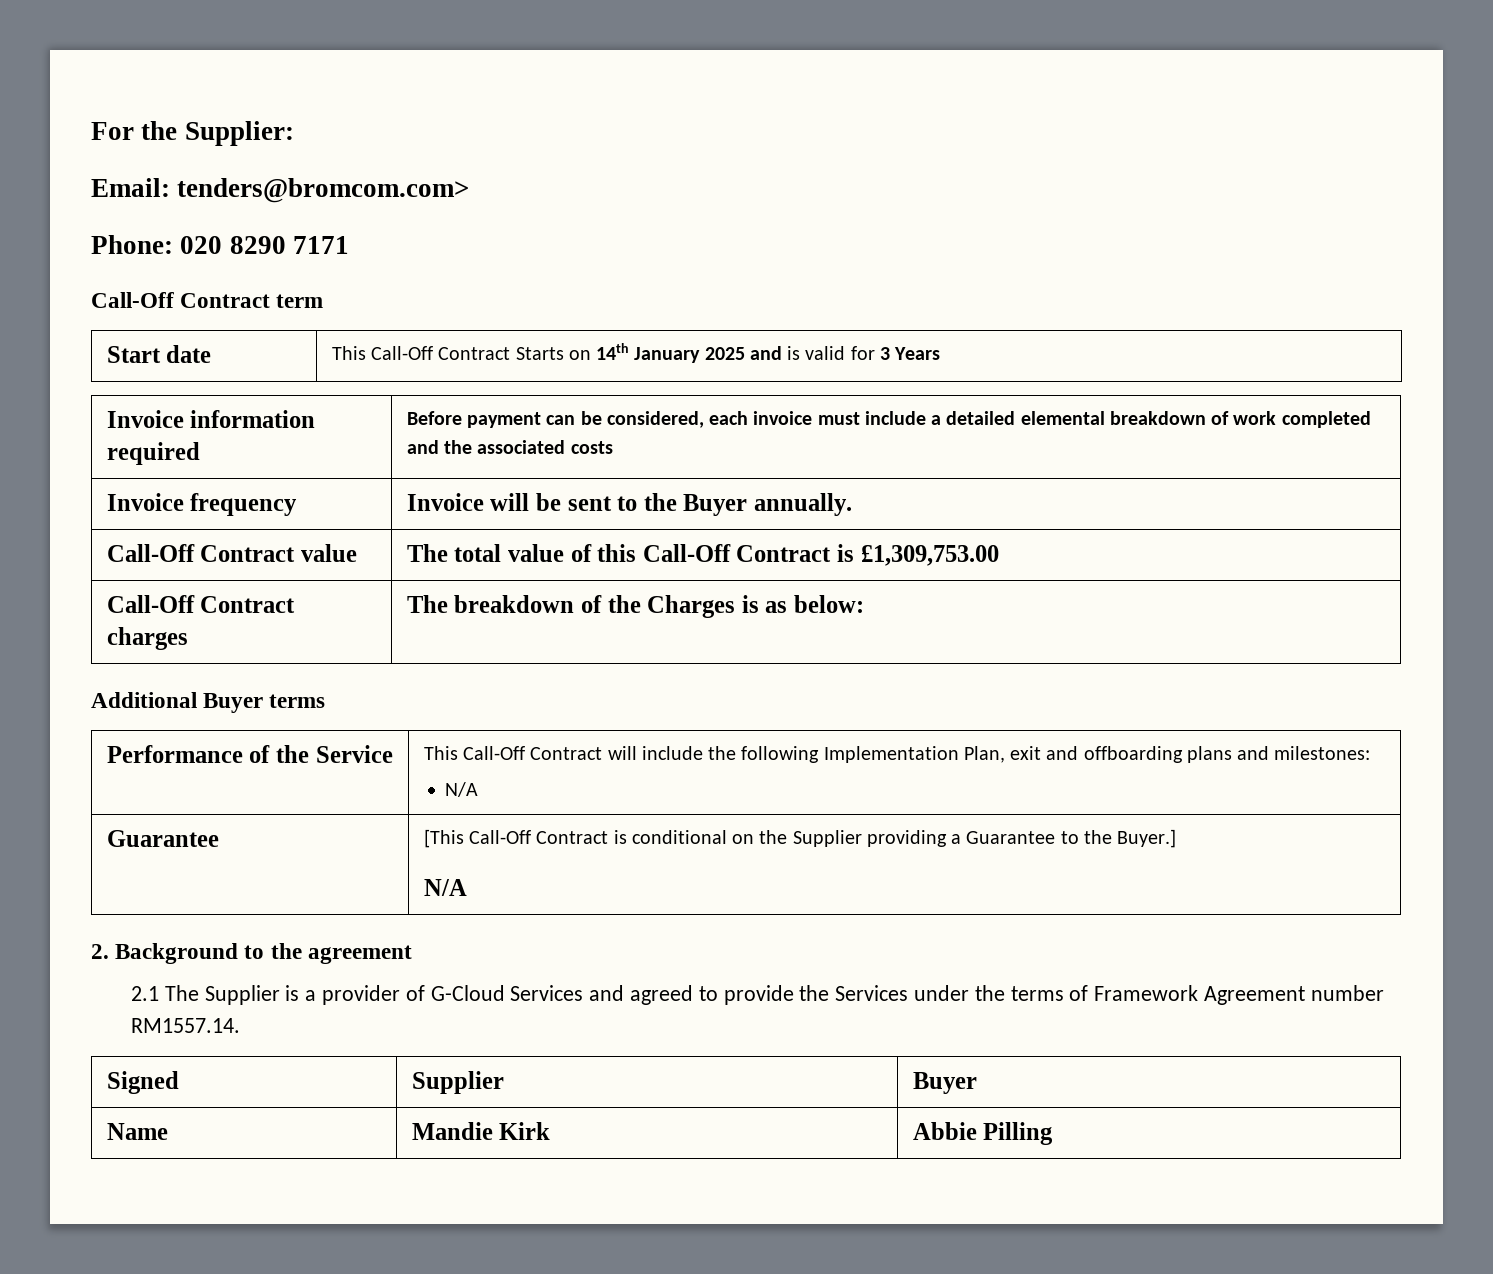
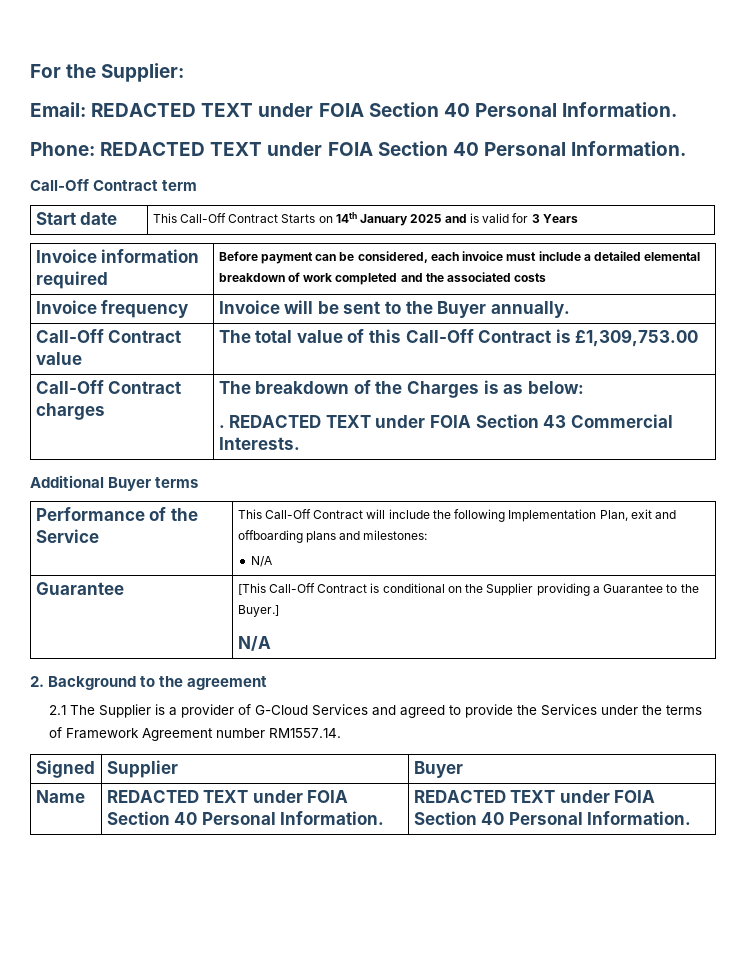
- Email: tenders@bromcom.com>
- Phone: 020 8290 7171
+ Email: REDACTED TEXT under FOIA Section 40 Personal Information.
+ Phone: REDACTED TEXT under FOIA Section 40 Personal Information.
  Call-Off Contract charges | The breakdown of the Charges is as below:
+ . REDACTED TEXT under FOIA Section 43 Commercial Interests.
- Name | Mandie Kirk | Abbie Pilling
+ Name | REDACTED TEXT under FOIA Section 40 Personal Information. | REDACTED TEXT under FOIA Section 40 Personal Information.

